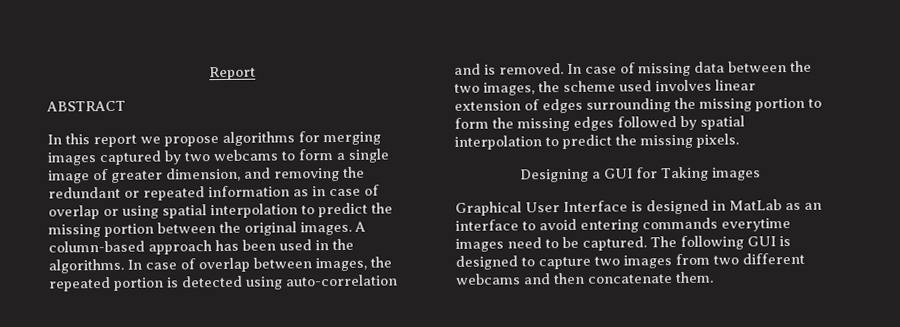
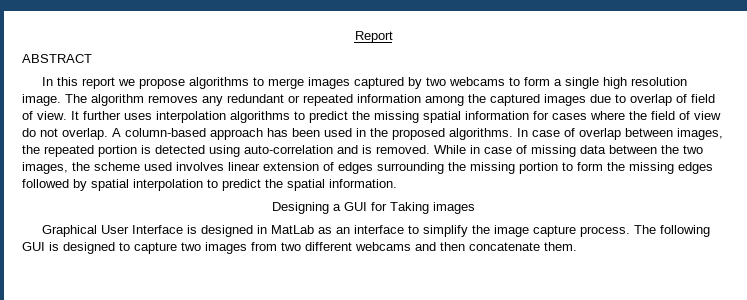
- In this report we propose algorithms for merging images captured by two webcams to form a single image of greater dimension, and removing the redundant or repeated information as in case of overlap or using spatial interpolation to predict the missing portion between the original images.
+ In this report we propose algorithms to merge images captured by two webcams to form a single high resolution image. The algorithm removes any redundant or repeated information among the captured images due to overlap of field of view. It further uses interpolation algorithms to predict the missing spatial information for cases where the field of view do not overlap.
- A column-based approach has been used in the algorithms.
+ A column-based approach has been used in the proposed algorithms.
- In case of missing data between the two images, the scheme used involves linear extension of edges surrounding the missing portion to form the missing edges followed by spatial interpolation to predict the missing pixels.
+ While in case of missing data between the two images, the scheme used involves linear extension of edges surrounding the missing portion to form the missing edges followed by spatial interpolation to predict the spatial information.
- Graphical User Interface is designed in MatLab as an interface to avoid entering commands everytime images need to be captured.
+ Graphical User Interface is designed in MatLab as an interface to simplify the image capture process.

